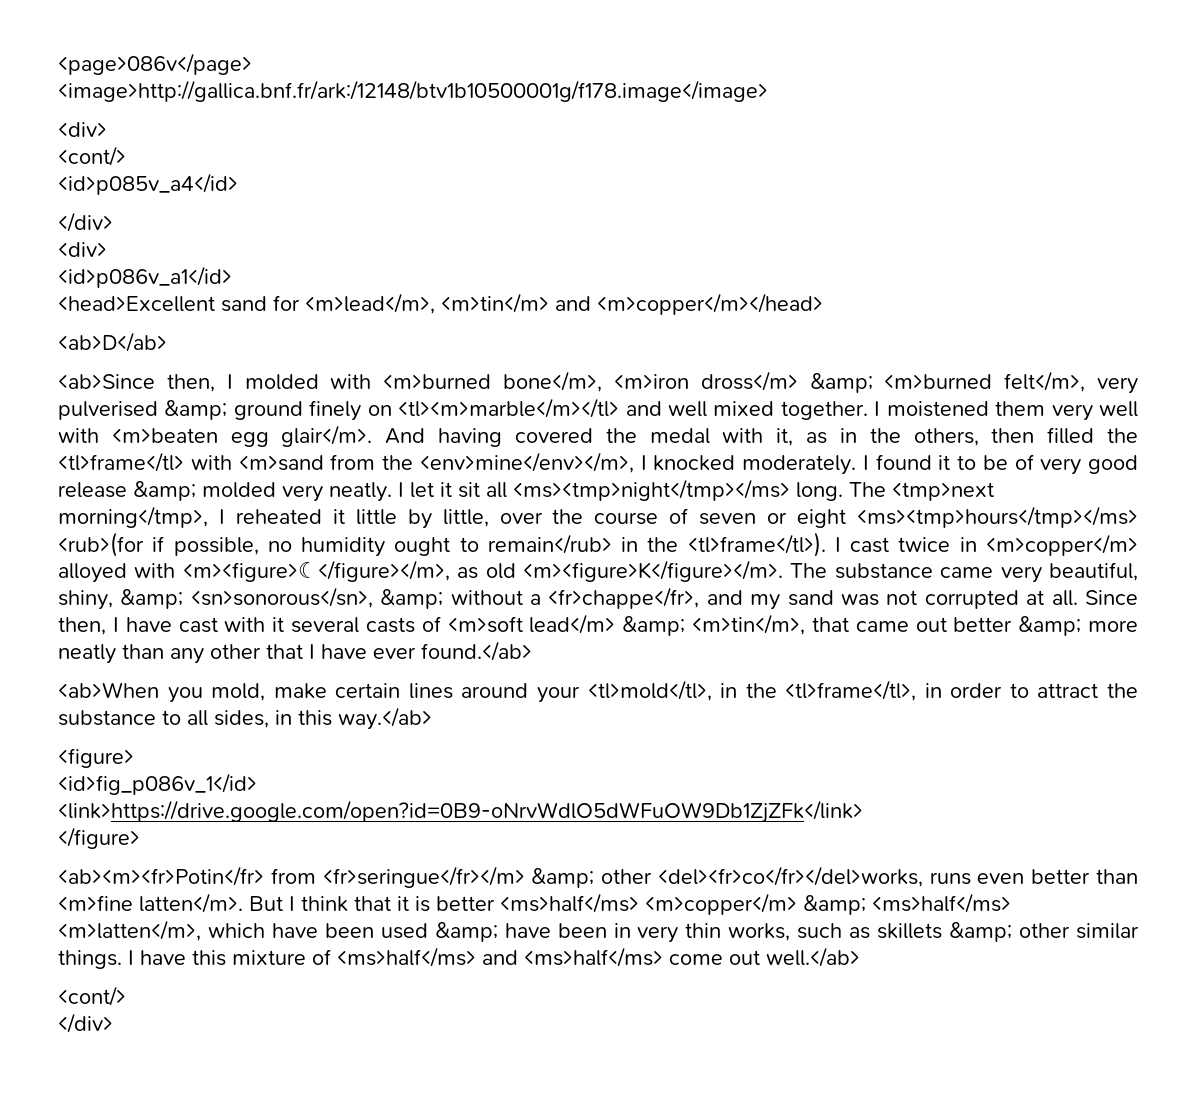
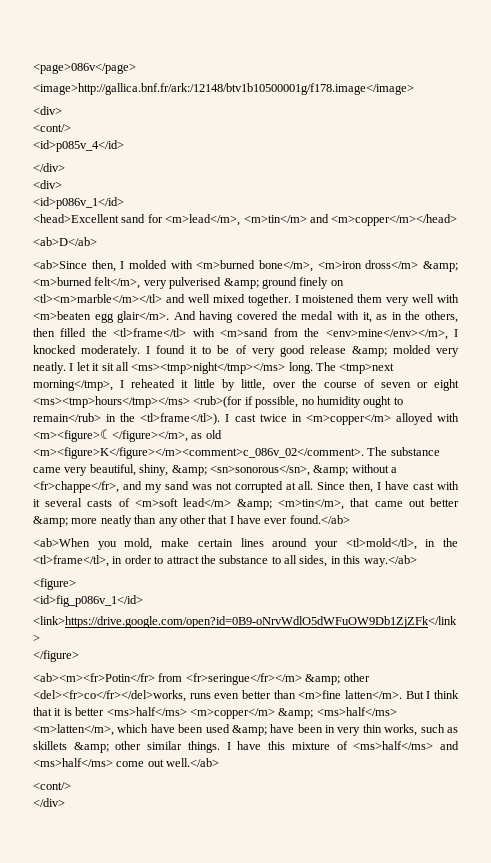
- <id>p085v_a4</id>
+ <id>p085v_4</id>
- <id>p086v_a1</id>
+ <id>p086v_1</id>
- I cast twice in <m>copper</m> alloyed with <m><figure>☾</figure></m>, as old <m><figure>K</figure></m>.
+ I cast twice in <m>copper</m> alloyed with <m><figure>☾</figure></m>, as old <m><figure>K</figure></m><comment>c_086v_02</comment>.

